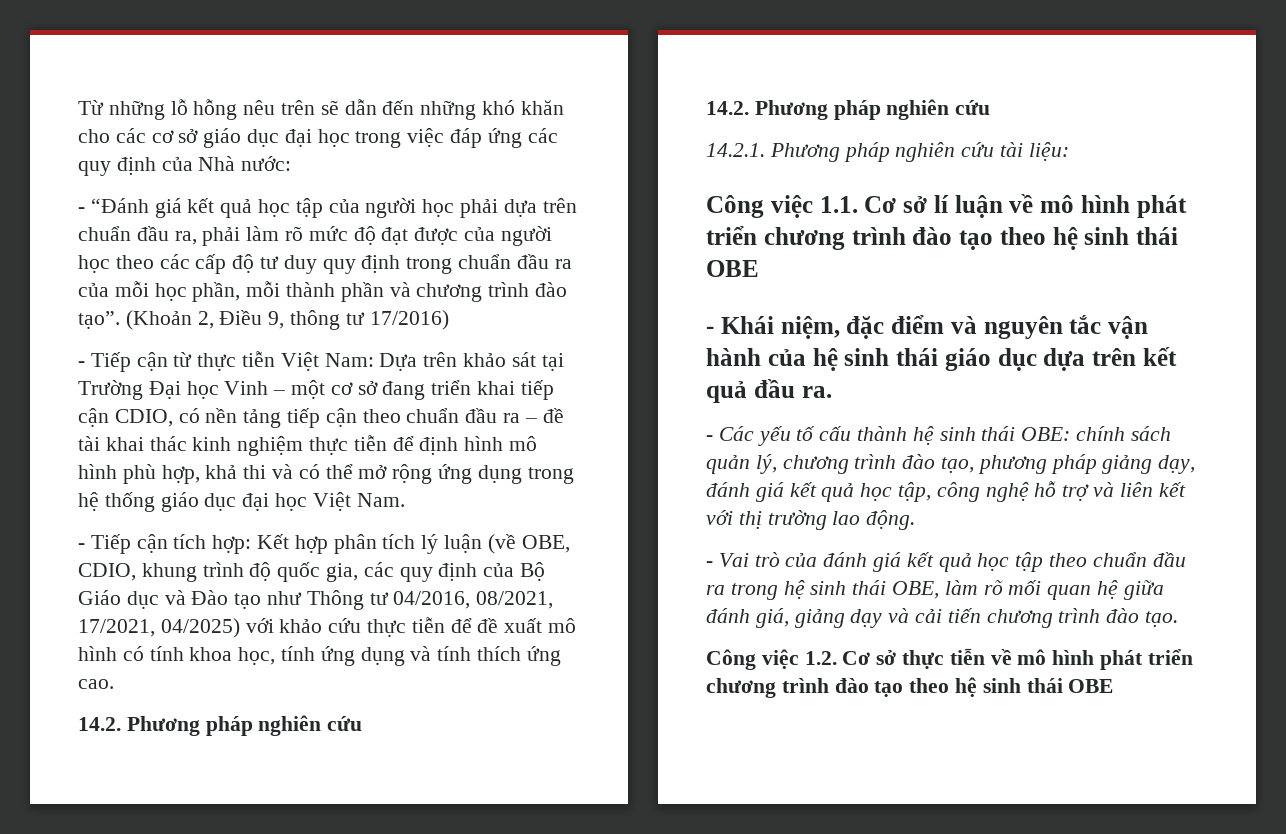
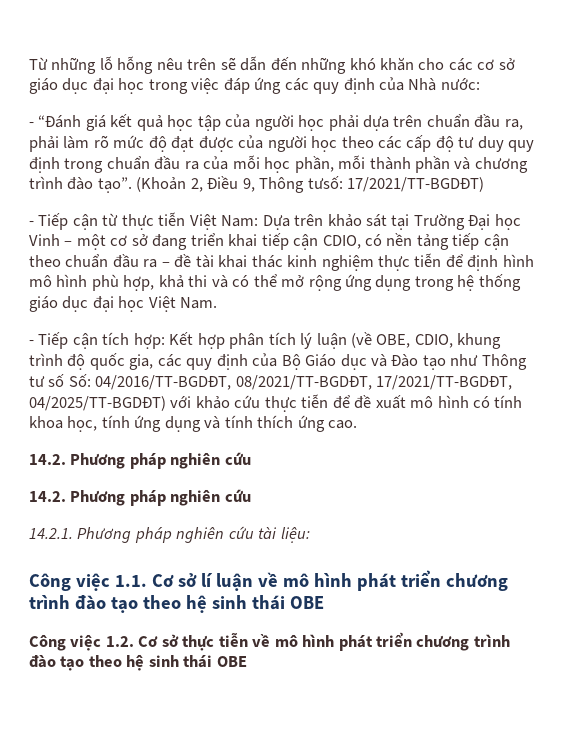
- (Khoản 2, Điều 9, thông tư 17/2016)
+ (Khoản 2, Điều 9, Thông tưsố: 17/2021/TT-BGDĐT)
- - Tiếp cận tích hợp: Kết hợp phân tích lý luận (về OBE, CDIO, khung trình độ quốc gia, các quy định của Bộ Giáo dục và Đào tạo như Thông tư 04/2016, 08/2021, 17/2021, 04/2025) với khảo cứu thực tiễn để đề xuất mô hình có tính khoa học, tính ứng dụng và tính thích ứng cao.
+ - Tiếp cận tích hợp: Kết hợp phân tích lý luận (về OBE, CDIO, khung trình độ quốc gia, các quy định của Bộ Giáo dục và Đào tạo như Thông tư số Số: 04/2016/TT-BGDĐT, 08/2021/TT-BGDĐT, 17/2021/TT-BGDĐT, 04/2025/TT-BGDĐT) với khảo cứu thực tiễn để đề xuất mô hình có tính khoa học, tính ứng dụng và tính thích ứng cao.
- - Khái niệm, đặc điểm và nguyên tắc vận hành của hệ sinh thái giáo dục dựa trên kết quả đầu ra.
- - Các yếu tố cấu thành hệ sinh thái OBE: chính sách quản lý, chương trình đào tạo, phương pháp giảng dạy, đánh giá kết quả học tập, công nghệ hỗ trợ và liên kết với thị trường lao động.
- - Vai trò của đánh giá kết quả học tập theo chuẩn đầu ra trong hệ sinh thái OBE, làm rõ mối quan hệ giữa đánh giá, giảng dạy và cải tiến chương trình đào tạo.

